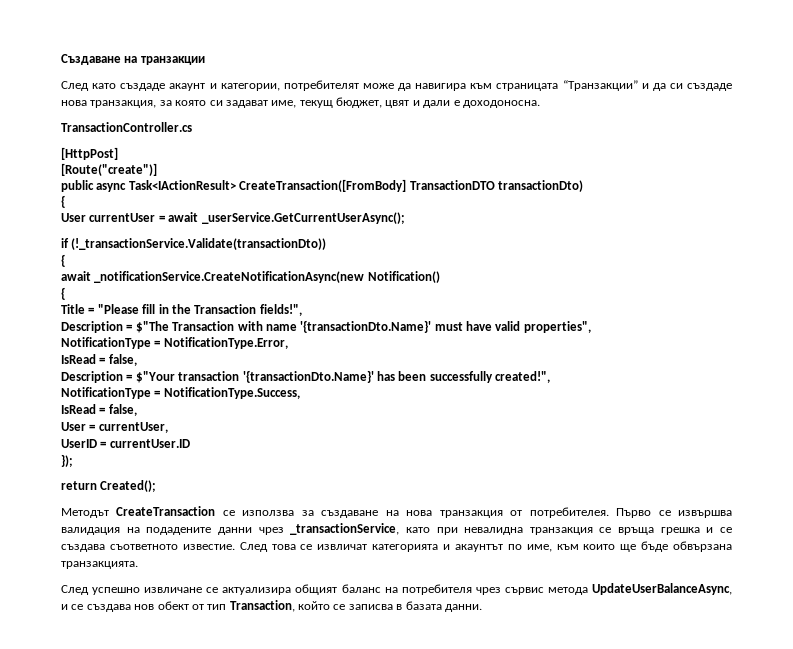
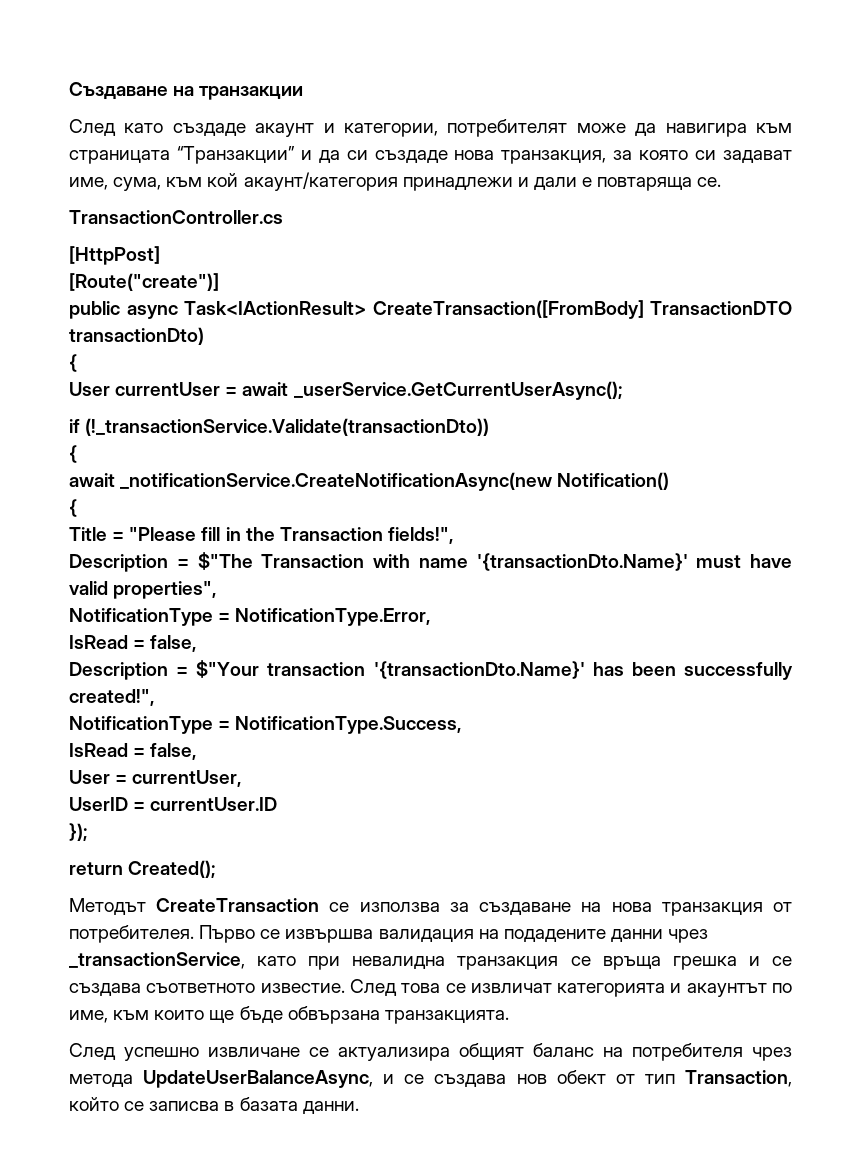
- След като създаде акаунт и категории, потребителят може да навигира към страницата “Транзакции” и да си създаде нова транзакция, за която си задават име, текущ бюджет, цвят и дали е доходоносна.
+ След като създаде акаунт и категории, потребителят може да навигира към страницата “Транзакции” и да си създаде нова транзакция, за която си задават име, сума, към кой акаунт/категория принадлежи и дали е повтаряща се.
- След успешно извличане се актуализира общият баланс на потребителя чрез сървис метода UpdateUserBalanceAsync, и се създава нов обект от тип Transaction, който се записва в базата данни.
+ След успешно извличане се актуализира общият баланс на потребителя чрез метода UpdateUserBalanceAsync, и се създава нов обект от тип Transaction, който се записва в базата данни.

